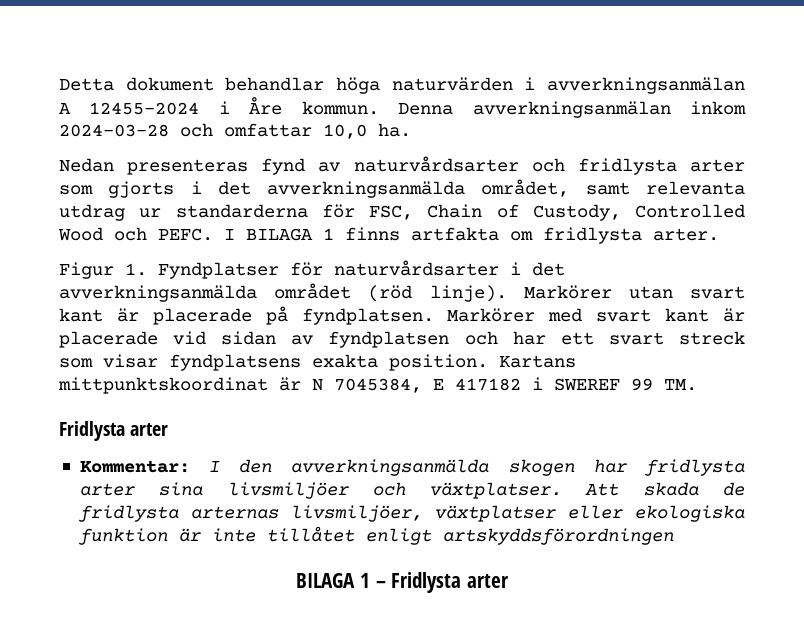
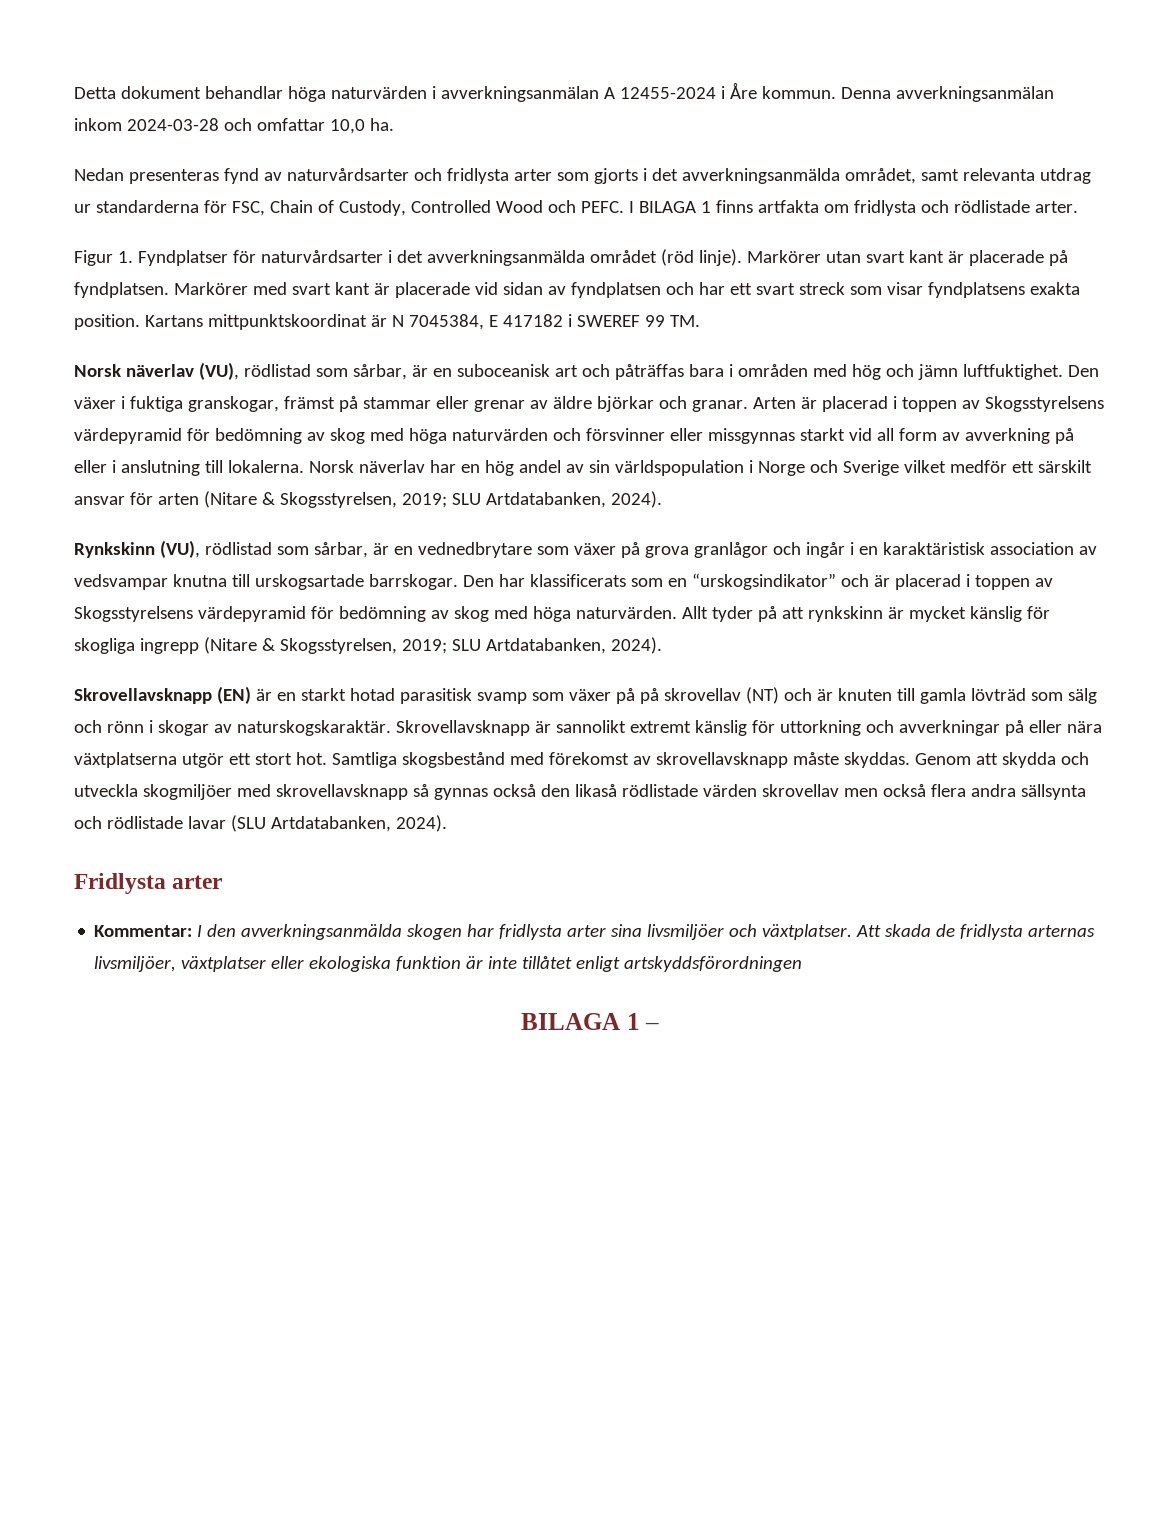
- I BILAGA 1 finns artfakta om fridlysta arter.
+ I BILAGA 1 finns artfakta om fridlysta och rödlistade arter.
+ Norsk näverlav (VU), rödlistad som sårbar, är en suboceanisk art och påträffas bara i områden med hög och jämn luftfuktighet. Den växer i fuktiga granskogar, främst på stammar eller grenar av äldre björkar och granar. Arten är placerad i toppen av Skogsstyrelsens värdepyramid för bedömning av skog med höga naturvärden och försvinner eller missgynnas starkt vid all form av avverkning på eller i anslutning till lokalerna. Norsk näverlav har en hög andel av sin världspopulation i Norge och Sverige vilket medför ett särskilt ansvar för arten (Nitare & Skogsstyrelsen, 2019; SLU Artdatabanken, 2024).
+ Rynkskinn (VU), rödlistad som sårbar, är en vednedbrytare som växer på grova granlågor och ingår i en karaktäristisk association av vedsvampar knutna till urskogsartade barrskogar. Den har klassificerats som en “urskogsindikator” och är placerad i toppen av Skogsstyrelsens värdepyramid för bedömning av skog med höga naturvärden. Allt tyder på att rynkskinn är mycket känslig för skogliga ingrepp (Nitare & Skogsstyrelsen, 2019; SLU Artdatabanken, 2024).
+ Skrovellavsknapp (EN) är en starkt hotad parasitisk svamp som växer på på skrovellav (NT) och är knuten till gamla lövträd som sälg och rönn i skogar av naturskogskaraktär. Skrovellavsknapp är sannolikt extremt känslig för uttorkning och avverkningar på eller nära växtplatserna utgör ett stort hot. Samtliga skogsbestånd med förekomst av skrovellavsknapp måste skyddas. Genom att skydda och utveckla skogmiljöer med skrovellavsknapp så gynnas också den likaså rödlistade värden skrovellav men också flera andra sällsynta och rödlistade lavar (SLU Artdatabanken, 2024).
- BILAGA 1 – Fridlysta arter
+ BILAGA 1 –

